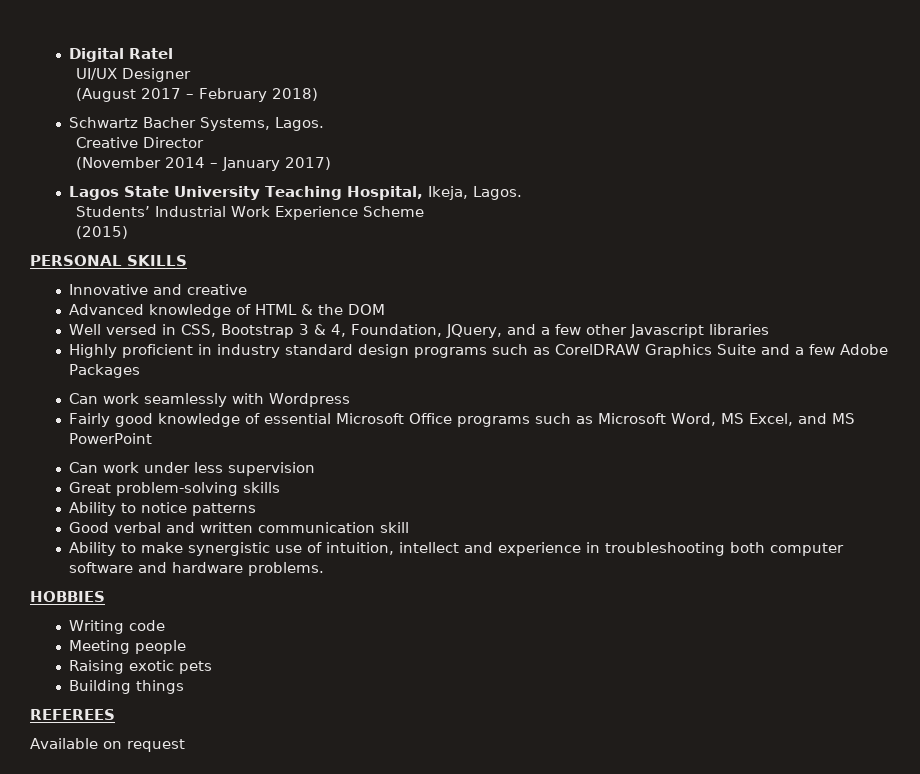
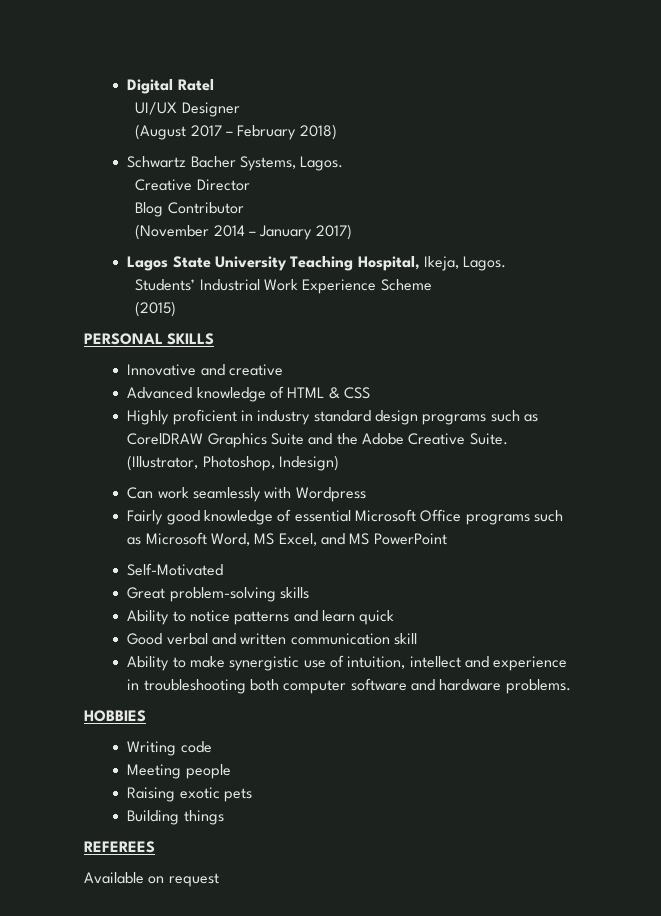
+ Blog Contributor
- Advanced knowledge of HTML & the DOM
- Well versed in CSS, Bootstrap 3 & 4, Foundation, JQuery, and a few other Javascript libraries
+ Advanced knowledge of HTML & CSS
- Highly proficient in industry standard design programs such as CorelDRAW Graphics Suite and a few Adobe Packages
+ Highly proficient in industry standard design programs such as CorelDRAW Graphics Suite and the Adobe Creative Suite. (Illustrator, Photoshop, Indesign)
- Can work under less supervision
+ Self-Motivated
- Ability to notice patterns
+ Ability to notice patterns and learn quick

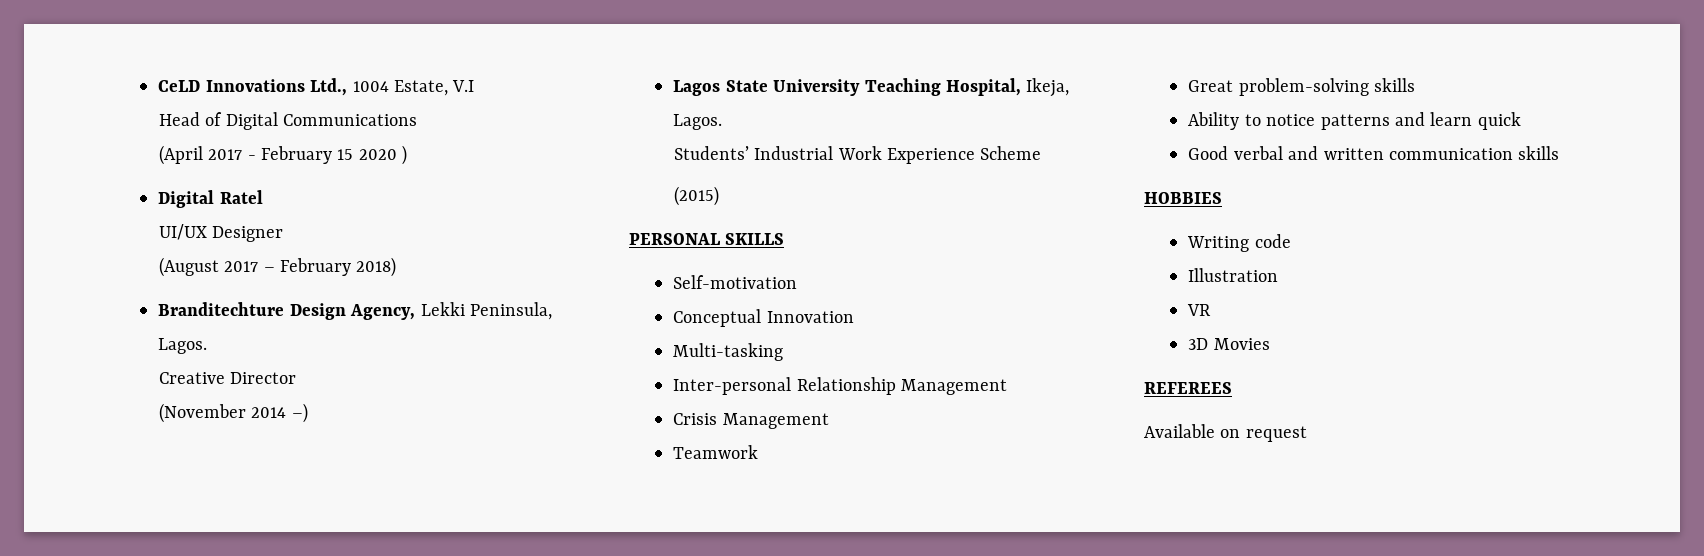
+ CeLD Innovations Ltd., 1004 Estate, V.I
+ Head of Digital Communications
+ (April 2017 - February 15 2020 )
- Schwartz Bacher Systems, Lagos.
+ Branditechture Design Agency, Lekki Peninsula, Lagos.
- Blog Contributor
- (November 2014 – January 2017)
+ (November 2014 –)
- Innovative and creative
- Advanced knowledge of HTML & CSS
- Highly proficient in industry standard design programs such as CorelDRAW Graphics Suite and the Adobe Creative Suite. (Illustrator, Photoshop, Indesign)
- Can work seamlessly with Wordpress
- Fairly good knowledge of essential Microsoft Office programs such as Microsoft Word, MS Excel, and MS PowerPoint
- Self-Motivated
+ Self-motivation
+ Conceptual Innovation
+ Multi-tasking
+ Inter-personal Relationship Management
+ Crisis Management
+ Teamwork
- Good verbal and written communication skill
- Ability to make synergistic use of intuition, intellect and experience in troubleshooting both computer software and hardware problems.
+ Good verbal and written communication skills
  HOBBIES
  Writing code
- Meeting people
- Raising exotic pets
- Building things
+ Illustration
+ VR
+ 3D Movies

